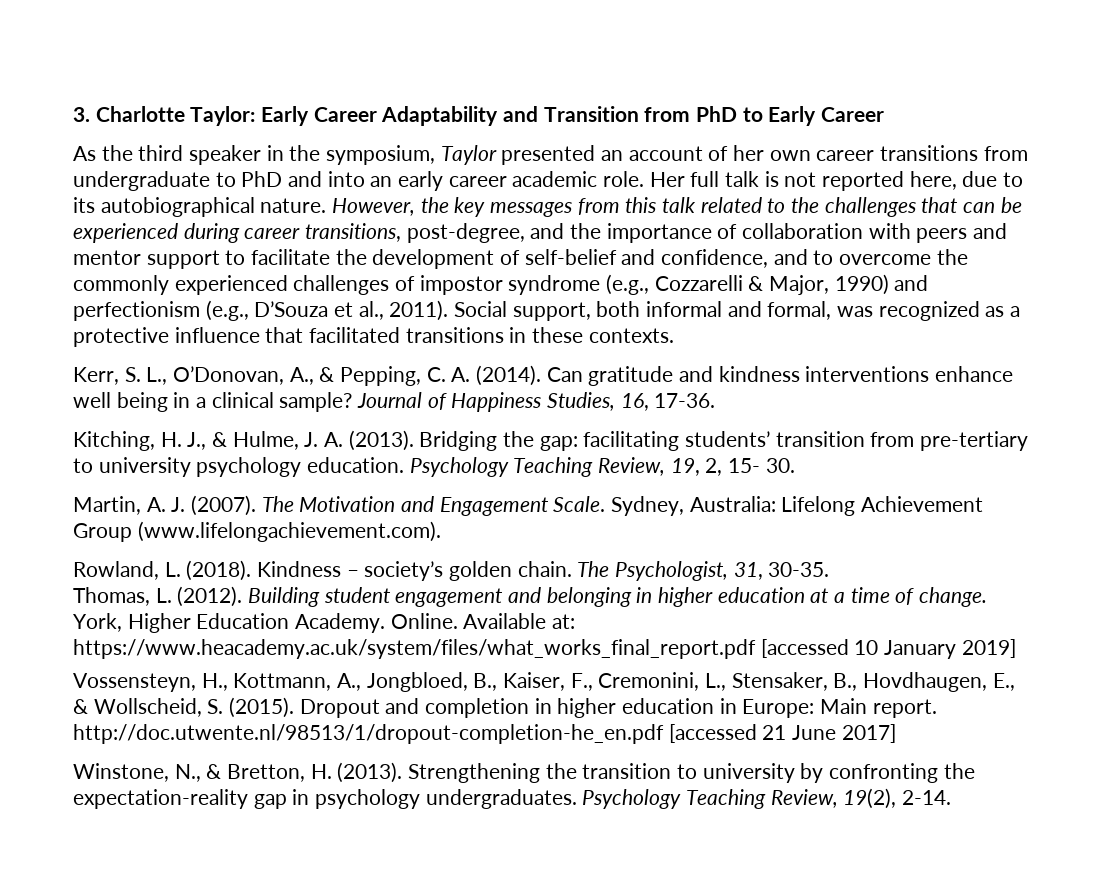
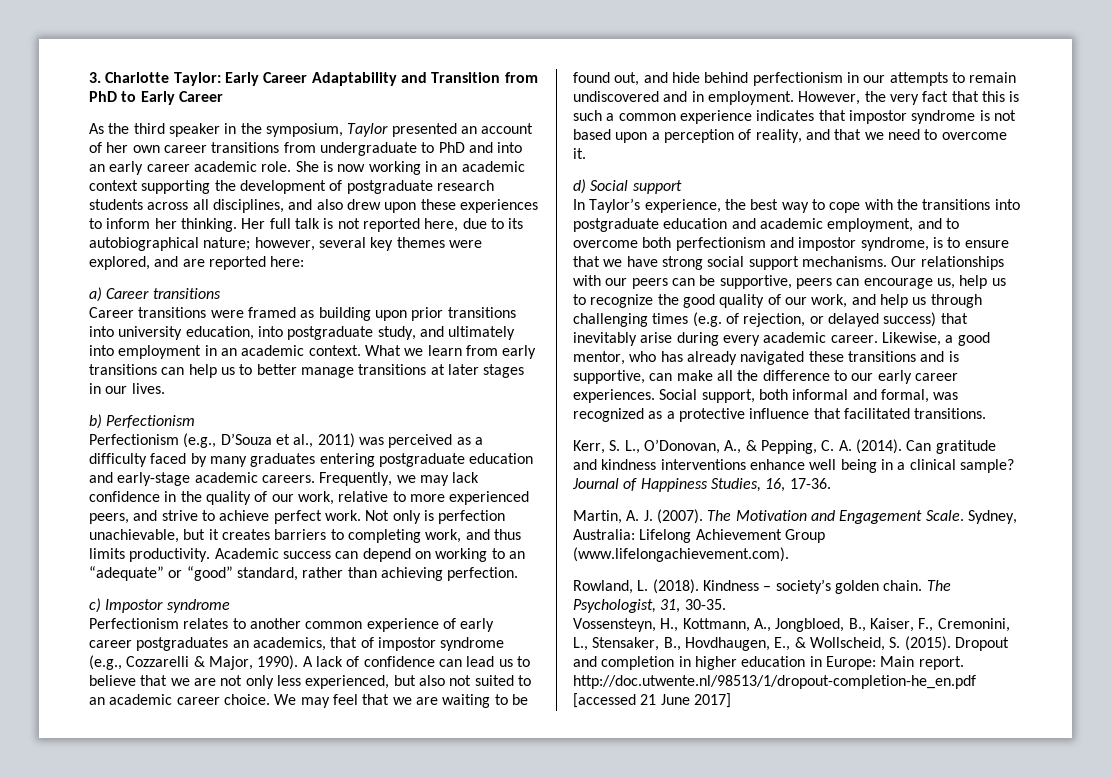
+ She is now working in an academic context supporting the development of postgraduate research students across all disciplines, and also drew upon these experiences to inform her thinking.
- Her full talk is not reported here, due to its autobiographical nature. However, the key messages from this talk related to the challenges that can be experienced during career transitions, post-degree, and the importance of collaboration with peers and mentor support to facilitate the development of self-belief and confidence, and to overcome the commonly experienced challenges of impostor syndrome (e.g., Cozzarelli & Major, 1990) and perfectionism (e.g., D’Souza et al., 2011).
+ Her full talk is not reported here, due to its autobiographical nature; however, several key themes were explored, and are reported here:
+ a) Career transitions
+ Career transitions were framed as building upon prior transitions into university education, into postgraduate study, and ultimately into employment in an academic context. What we learn from early transitions can help us to better manage transitions at later stages in our lives.
+ b) Perfectionism
+ Perfectionism (e.g., D’Souza et al., 2011) was perceived as a difficulty faced by many graduates entering postgraduate education and early-stage academic careers. Frequently, we may lack confidence in the quality of our work, relative to more experienced peers, and strive to achieve perfect work. Not only is perfection unachievable, but it creates barriers to completing work, and thus limits productivity. Academic success can depend on working to an “adequate” or “good” standard, rather than achieving perfection.
+ c) Impostor syndrome
+ Perfectionism relates to another common experience of early career postgraduates an academics, that of impostor syndrome (e.g., Cozzarelli & Major, 1990). A lack of confidence can lead us to believe that we are not only less experienced, but also not suited to an academic career choice. We may feel that we are waiting to be found out, and hide behind perfectionism in our attempts to remain undiscovered and in employment. However, the very fact that this is such a common experience indicates that impostor syndrome is not based upon a perception of reality, and that we need to overcome it.
+ d) Social support
+ In Taylor’s experience, the best way to cope with the transitions into postgraduate education and academic employment, and to overcome both perfectionism and impostor syndrome, is to ensure that we have strong social support mechanisms. Our relationships with our peers can be supportive, peers can encourage us, help us to recognize the good quality of our work, and help us through challenging times (e.g. of rejection, or delayed success) that inevitably arise during every academic career. Likewise, a good mentor, who has already navigated these transitions and is supportive, can make all the difference to our early career experiences.
- Social support, both informal and formal, was recognized as a protective influence that facilitated transitions in these contexts.
+ Social support, both informal and formal, was recognized as a protective influence that facilitated transitions.
- Kitching, H. J., & Hulme, J. A. (2013). Bridging the gap: facilitating students’ transition from pre-tertiary to university psychology education. Psychology Teaching Review, 19, 2, 15- 30.
- Thomas, L. (2012). Building student engagement and belonging in higher education at a time of change. York, Higher Education Academy. Online. Available at: https://www.heacademy.ac.uk/system/files/what_works_final_report.pdf [accessed 10 January 2019]
- Winstone, N., & Bretton, H. (2013). Strengthening the transition to university by confronting the expectation-reality gap in psychology undergraduates. Psychology Teaching Review, 19(2), 2-14.

